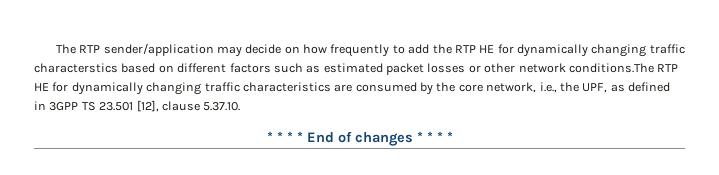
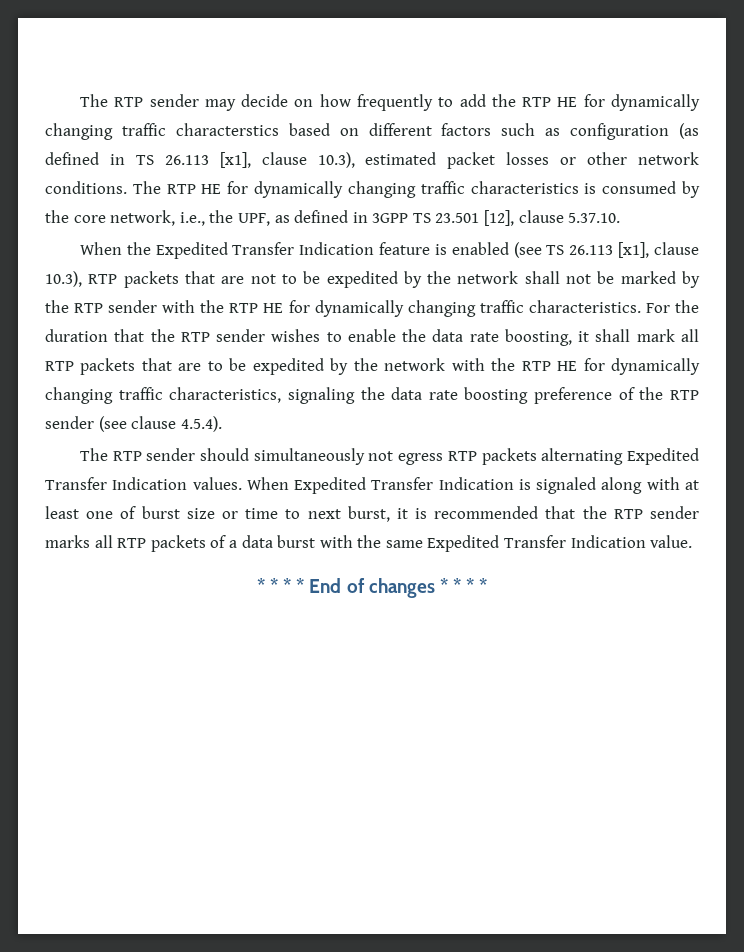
- The RTP sender/application may decide on how frequently to add the RTP HE for dynamically changing traffic characterstics based on different factors such as estimated packet losses or other network conditions.The RTP HE for dynamically changing traffic characteristics are consumed by the core network, i.e., the UPF, as defined in 3GPP TS 23.501 [12], clause 5.37.10.
+ The RTP sender may decide on how frequently to add the RTP HE for dynamically changing traffic characterstics based on different factors such as configuration (as defined in TS 26.113 [x1], clause 10.3), estimated packet losses or other network conditions. The RTP HE for dynamically changing traffic characteristics is consumed by the core network, i.e., the UPF, as defined in 3GPP TS 23.501 [12], clause 5.37.10.
+ When the Expedited Transfer Indication feature is enabled (see TS 26.113 [x1], clause 10.3), RTP packets that are not to be expedited by the network shall not be marked by the RTP sender with the RTP HE for dynamically changing traffic characteristics. For the duration that the RTP sender wishes to enable the data rate boosting, it shall mark all RTP packets that are to be expedited by the network with the RTP HE for dynamically changing traffic characteristics, signaling the data rate boosting preference of the RTP sender (see clause 4.5.4).
+ The RTP sender should simultaneously not egress RTP packets alternating Expedited Transfer Indication values. When Expedited Transfer Indication is signaled along with at least one of burst size or time to next burst, it is recommended that the RTP sender marks all RTP packets of a data burst with the same Expedited Transfer Indication value.

